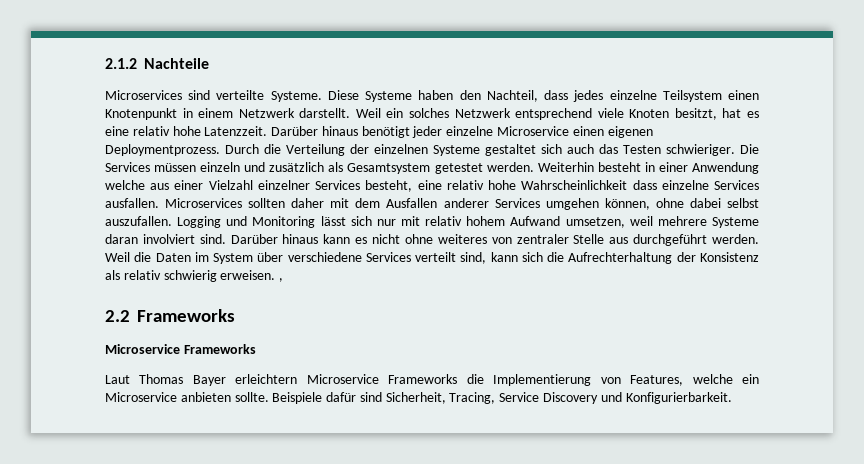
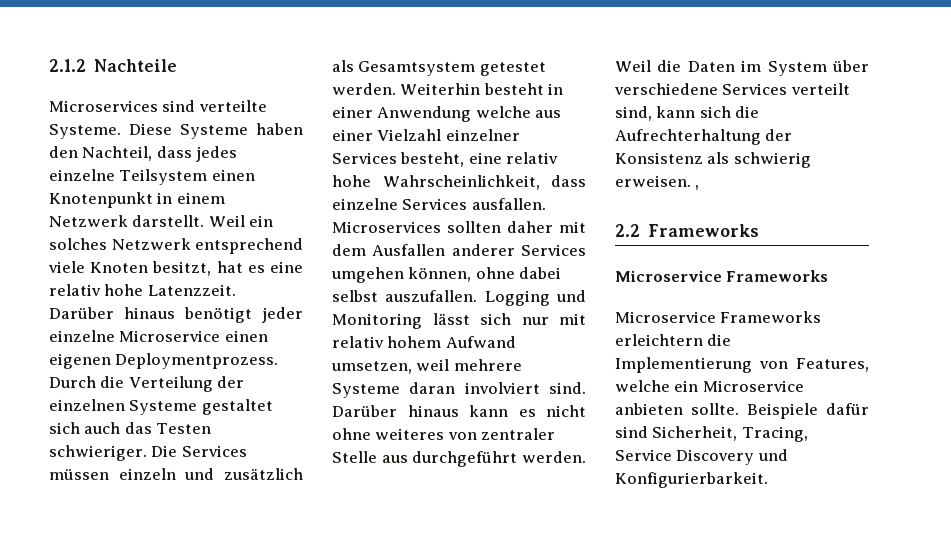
- Weiterhin besteht in einer Anwendung welche aus einer Vielzahl einzelner Services besteht, eine relativ hohe Wahrscheinlichkeit dass einzelne Services ausfallen.
+ Weiterhin besteht in einer Anwendung welche aus einer Vielzahl einzelner Services besteht, eine relativ hohe Wahrscheinlichkeit, dass einzelne Services ausfallen.
- Weil die Daten im System über verschiedene Services verteilt sind, kann sich die Aufrechterhaltung der Konsistenz als relativ schwierig erweisen. ,
+ Weil die Daten im System über verschiedene Services verteilt sind, kann sich die Aufrechterhaltung der Konsistenz als schwierig erweisen. ,
- Laut Thomas Bayer erleichtern Microservice Frameworks die Implementierung von Features, welche ein Microservice anbieten sollte.
+ Microservice Frameworks erleichtern die Implementierung von Features, welche ein Microservice anbieten sollte.

